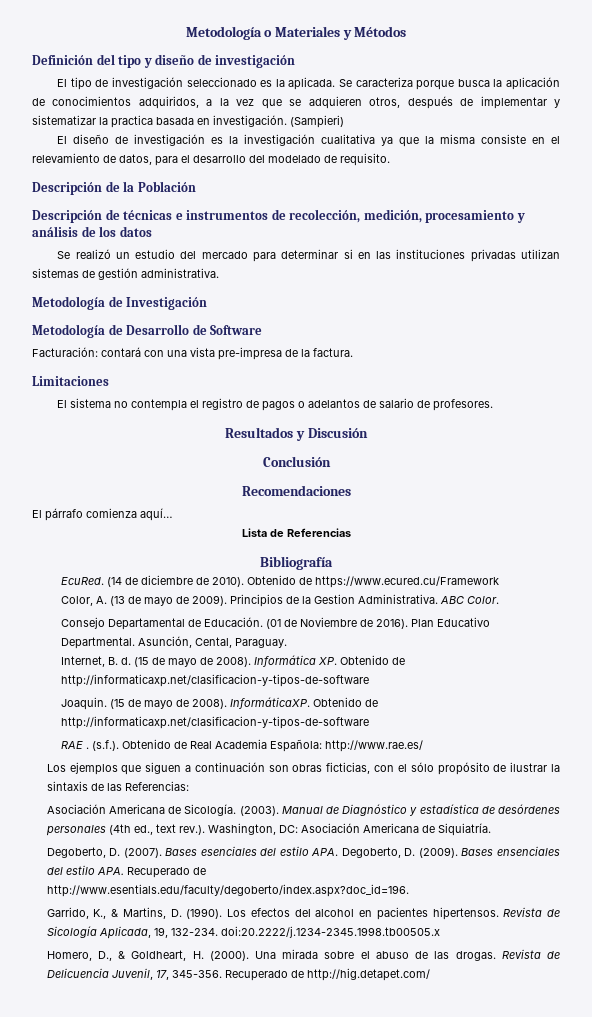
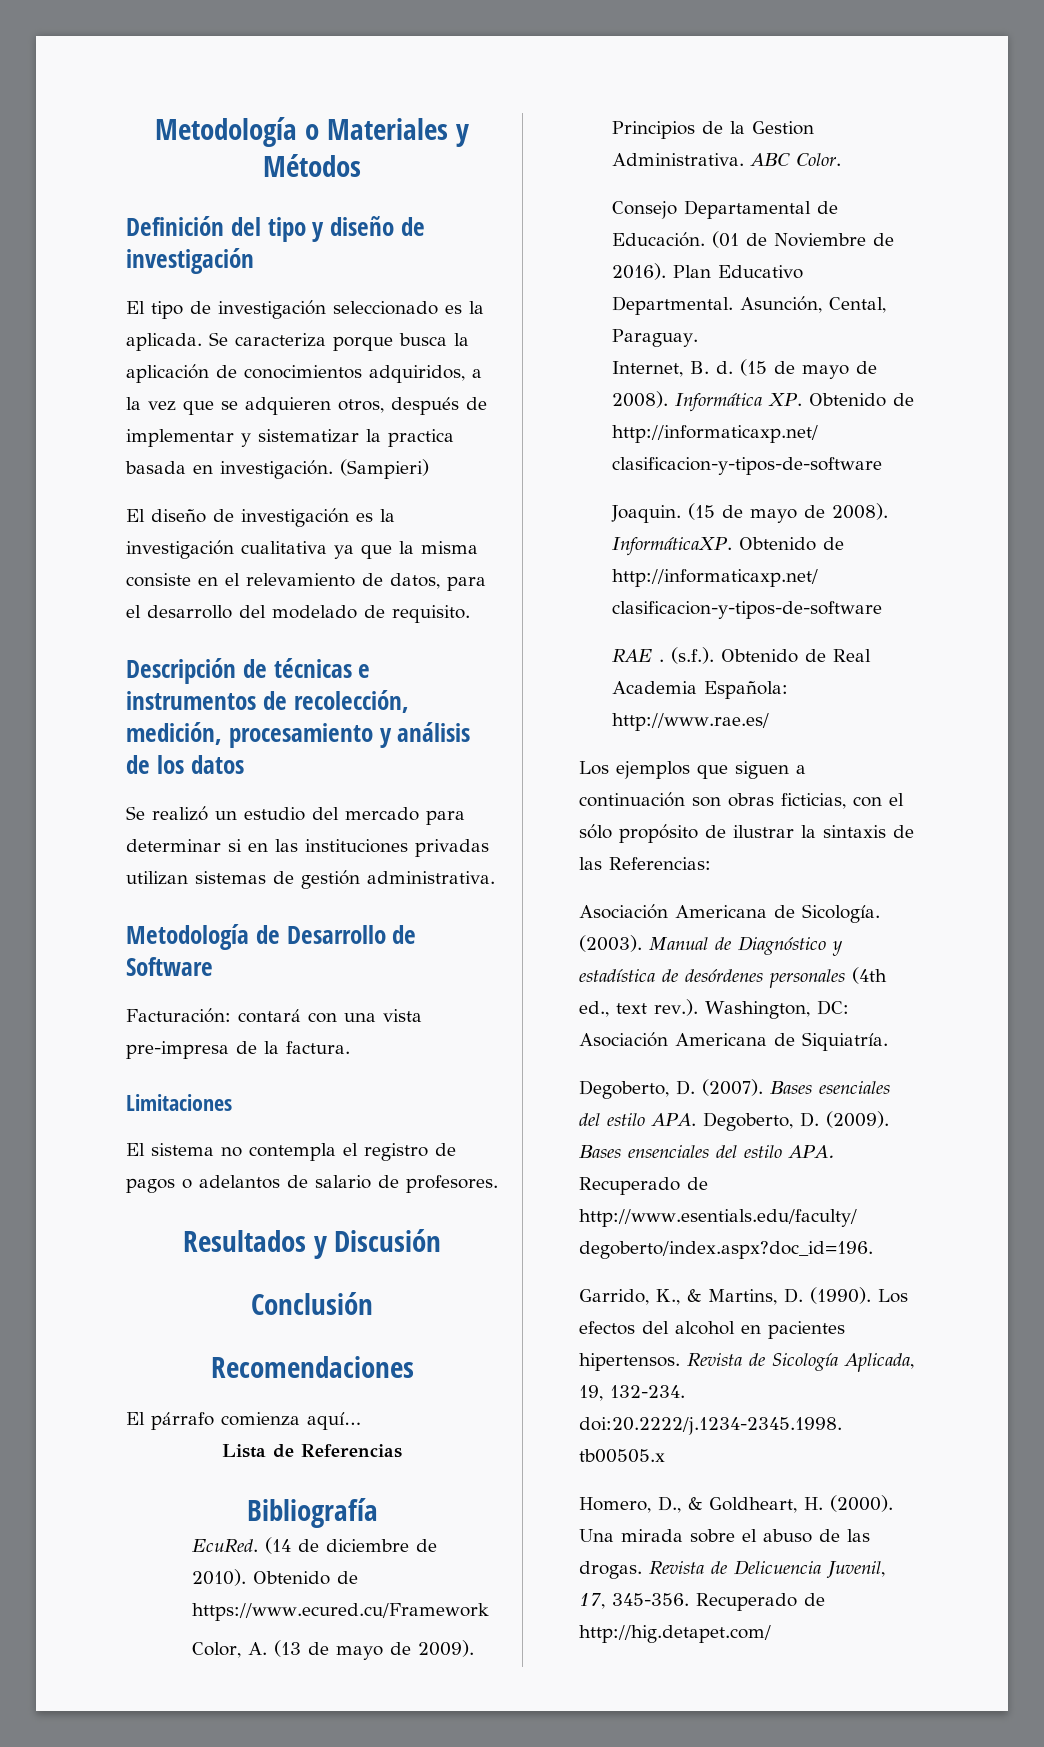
- Descripción de la Población
- Metodología de Investigación

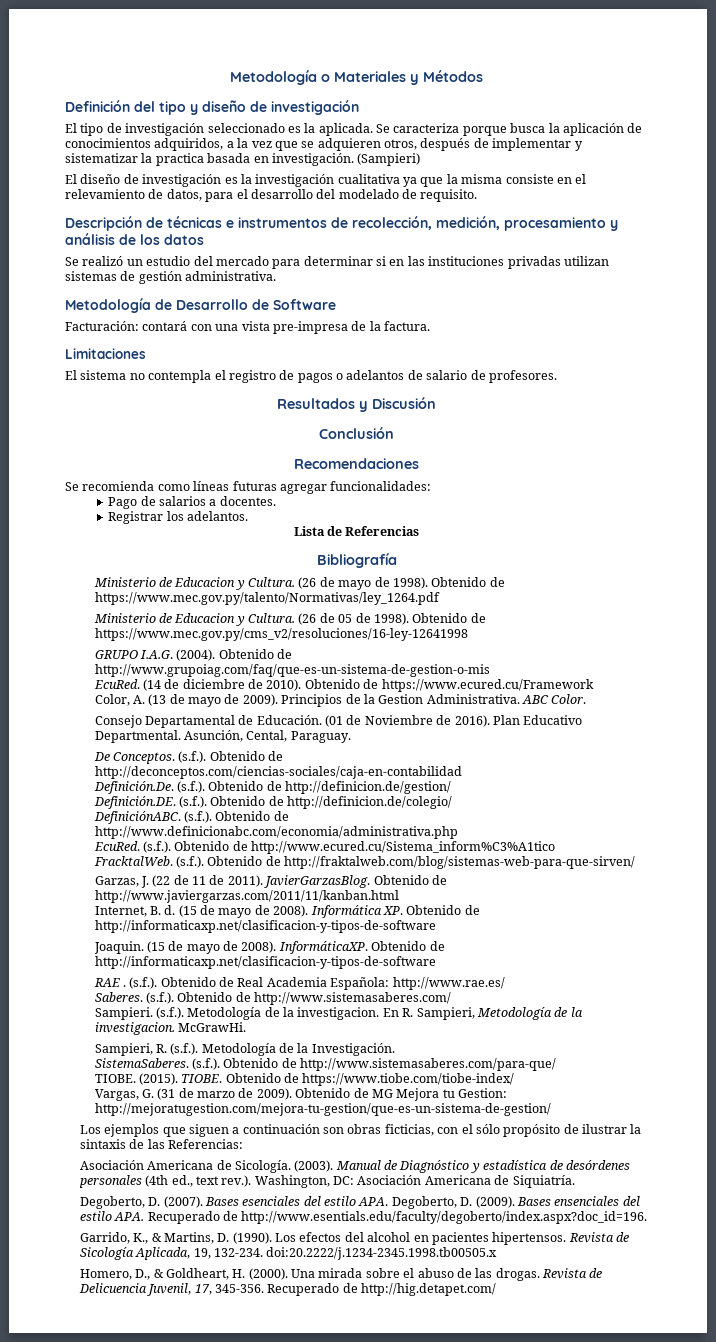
- El párrafo comienza aquí…
+ Se recomienda como líneas futuras agregar funcionalidades:
+ Pago de salarios a docentes.
+ Registrar los adelantos.
  Lista de Referencias
  Bibliografía
+ Ministerio de Educacion y Cultura. (26 de mayo de 1998). Obtenido de https://www.mec.gov.py/talento/Normativas/ley_1264.pdf
+ Ministerio de Educacion y Cultura. (26 de 05 de 1998). Obtenido de https://www.mec.gov.py/cms_v2/resoluciones/16-ley-12641998
+ GRUPO I.A.G. (2004). Obtenido de http://www.grupoiag.com/faq/que-es-un-sistema-de-gestion-o-mis
+ De Conceptos. (s.f.). Obtenido de http://deconceptos.com/ciencias-sociales/caja-en-contabilidad
+ Definición.De. (s.f.). Obtenido de http://definicion.de/gestion/
+ Definición.DE. (s.f.). Obtenido de http://definicion.de/colegio/
+ DefiniciónABC. (s.f.). Obtenido de http://www.definicionabc.com/economia/administrativa.php
+ EcuRed. (s.f.). Obtenido de http://www.ecured.cu/Sistema_inform%C3%A1tico
+ FracktalWeb. (s.f.). Obtenido de http://fraktalweb.com/blog/sistemas-web-para-que-sirven/
+ Garzas, J. (22 de 11 de 2011). JavierGarzasBlog. Obtenido de http://www.javiergarzas.com/2011/11/kanban.html
+ Saberes. (s.f.). Obtenido de http://www.sistemasaberes.com/
+ Sampieri. (s.f.). Metodología de la investigacion. En R. Sampieri, Metodología de la investigacion. McGrawHi.
+ Sampieri, R. (s.f.). Metodología de la Investigación.
+ SistemaSaberes. (s.f.). Obtenido de http://www.sistemasaberes.com/para-que/
+ TIOBE. (2015). TIOBE. Obtenido de https://www.tiobe.com/tiobe-index/
+ Vargas, G. (31 de marzo de 2009). Obtenido de MG Mejora tu Gestion: http://mejoratugestion.com/mejora-tu-gestion/que-es-un-sistema-de-gestion/

